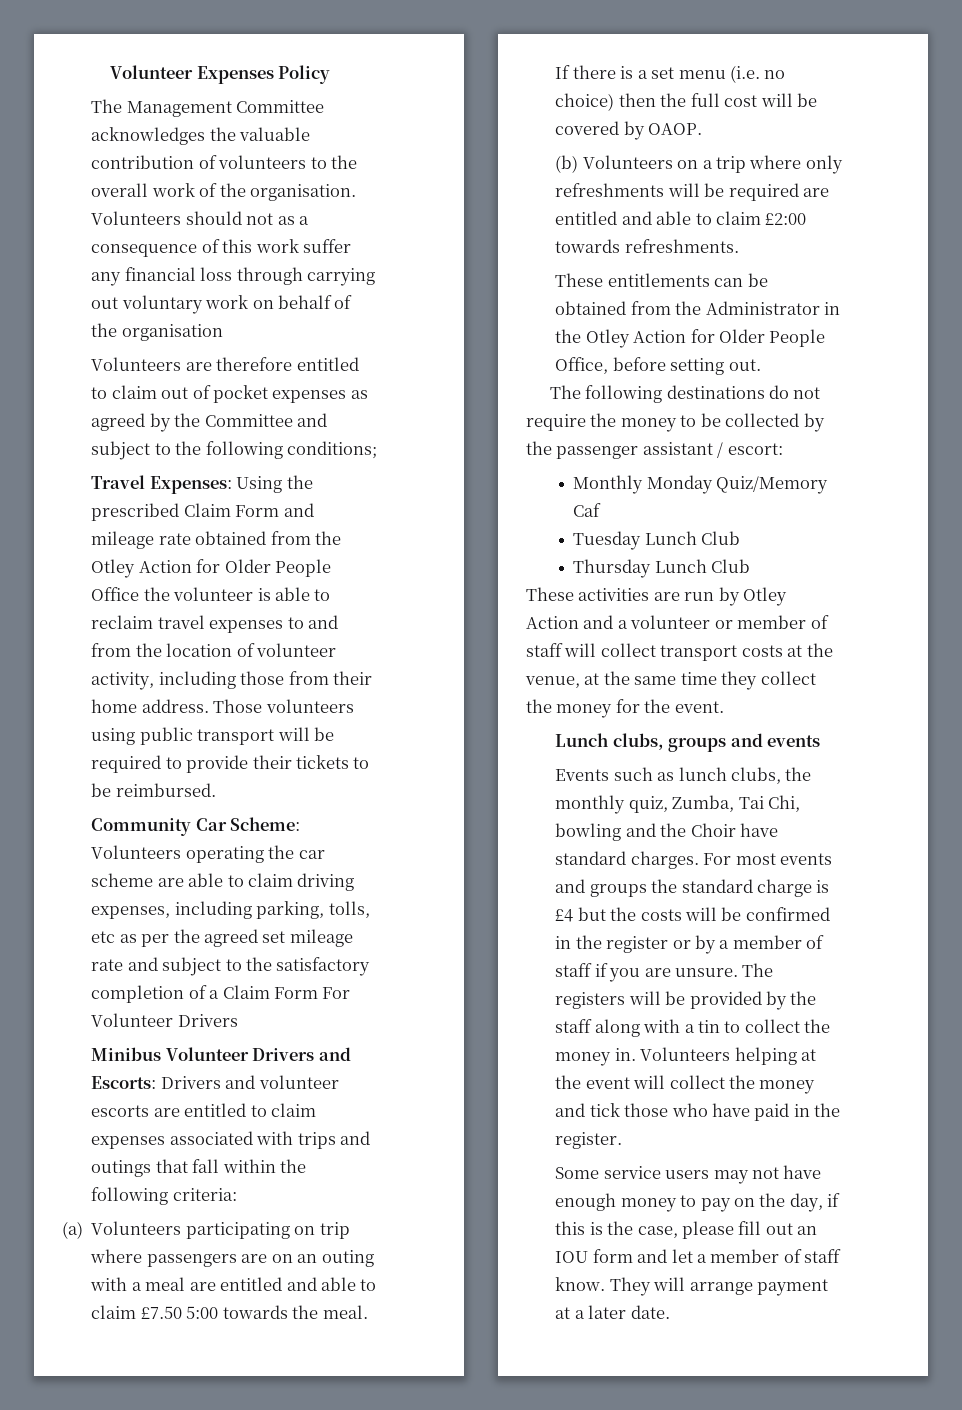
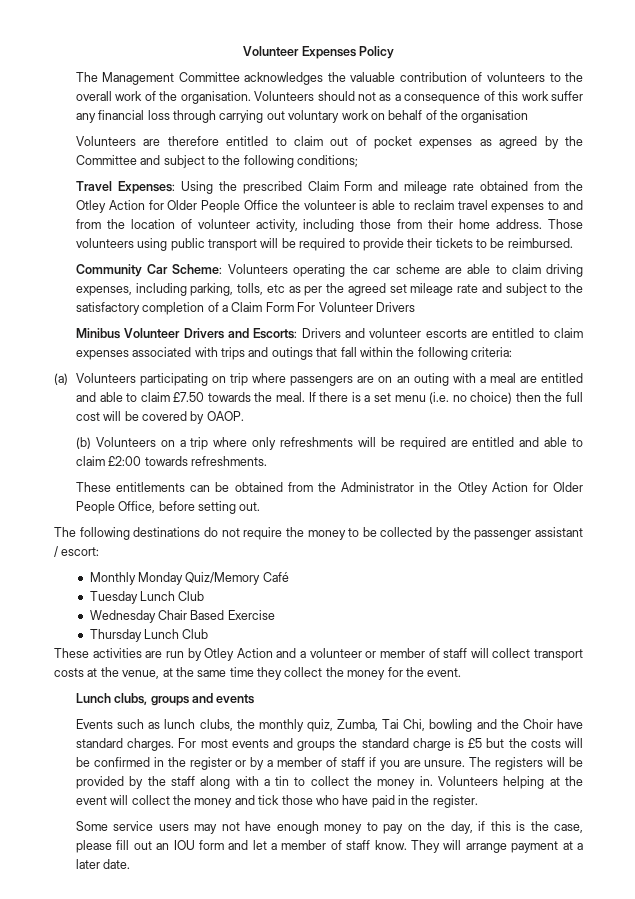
- (a) Volunteers participating on trip where passengers are on an outing with a meal are entitled and able to claim £7.50 5:00 towards the meal.
+ (a) Volunteers participating on trip where passengers are on an outing with a meal are entitled and able to claim £7.50 towards the meal.
- Monthly Monday Quiz/Memory Caf
+ Monthly Monday Quiz/Memory Café
+ Wednesday Chair Based Exercise
- For most events and groups the standard charge is £4 but the costs will be confirmed in the register or by a member of staff if you are unsure.
+ For most events and groups the standard charge is £5 but the costs will be confirmed in the register or by a member of staff if you are unsure.

